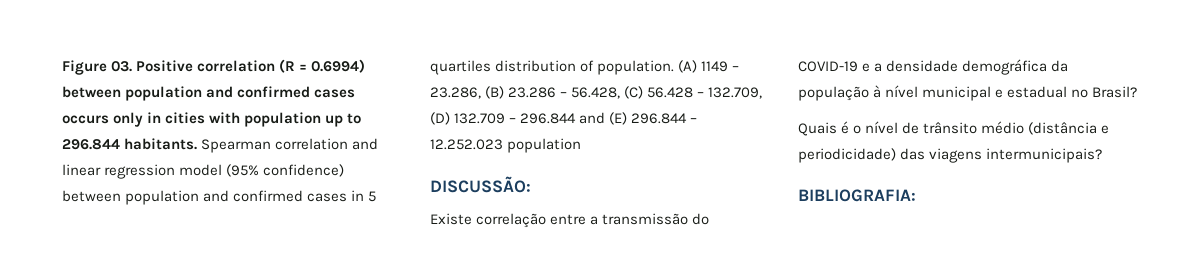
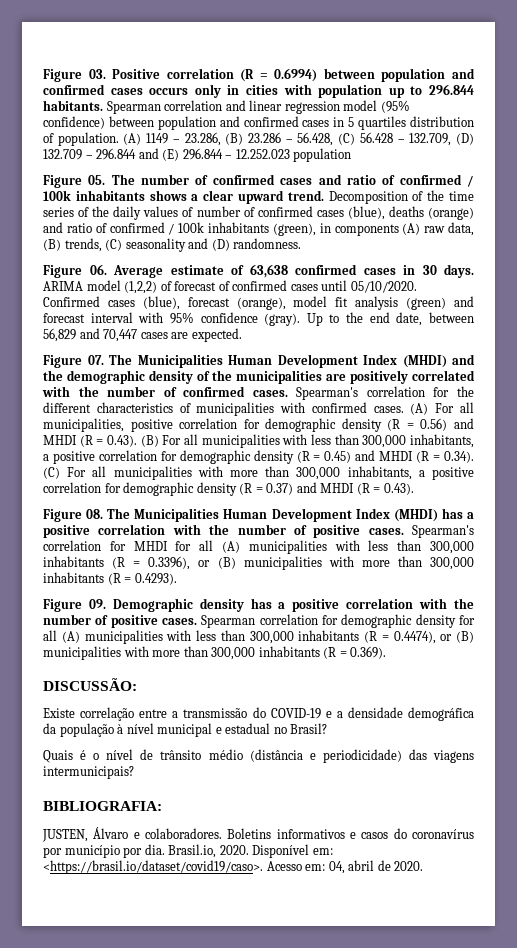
+ Figure 05. The number of confirmed cases and ratio of confirmed / 100k inhabitants shows a clear upward trend. Decomposition of the time series of the daily values of number of confirmed cases (blue), deaths (orange) and ratio of confirmed / 100k inhabitants (green), in components (A) raw data, (B) trends, (C) seasonality and (D) randomness.
+ Figure 06. Average estimate of 63,638 confirmed cases in 30 days. ARIMA model (1,2,2) of forecast of confirmed cases until 05/10/2020. Confirmed cases (blue), forecast (orange), model fit analysis (green) and forecast interval with 95% confidence (gray). Up to the end date, between 56,829 and 70,447 cases are expected.
+ Figure 07. The Municipalities Human Development Index (MHDI) and the demographic density of the municipalities are positively correlated with the number of confirmed cases. Spearman's correlation for the different characteristics of municipalities with confirmed cases. (A) For all municipalities, positive correlation for demographic density (R = 0.56) and MHDI (R = 0.43). (B) For all municipalities with less than 300,000 inhabitants, a positive correlation for demographic density (R = 0.45) and MHDI (R = 0.34). (C) For all municipalities with more than 300,000 inhabitants, a positive correlation for demographic density (R = 0.37) and MHDI (R = 0.43).
+ Figure 08. The Municipalities Human Development Index (MHDI) has a positive correlation with the number of positive cases. Spearman's correlation for MHDI for all (A) municipalities with less than 300,000 inhabitants (R = 0.3396), or (B) municipalities with more than 300,000 inhabitants (R = 0.4293).
+ Figure 09. Demographic density has a positive correlation with the number of positive cases. Spearman correlation for demographic density for all (A) municipalities with less than 300,000 inhabitants (R = 0.4474), or (B) municipalities with more than 300,000 inhabitants (R = 0.369).
+ JUSTEN, Álvaro e colaboradores. Boletins informativos e casos do coronavírus por município por dia. Brasil.io, 2020. Disponível em: <https://brasil.io/dataset/covid19/caso>. Acesso em: 04, abril de 2020.

